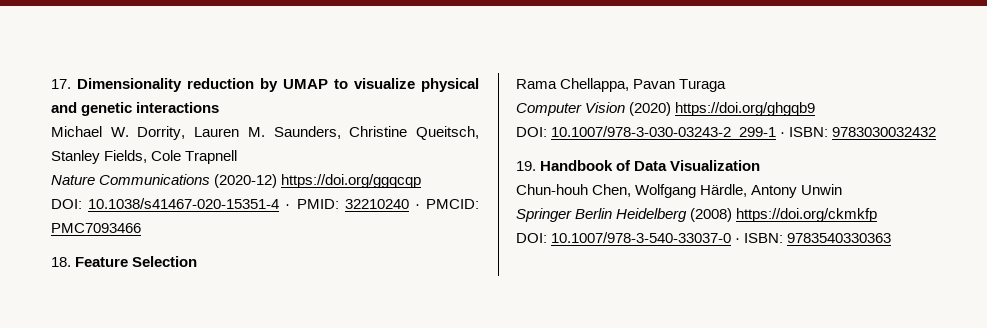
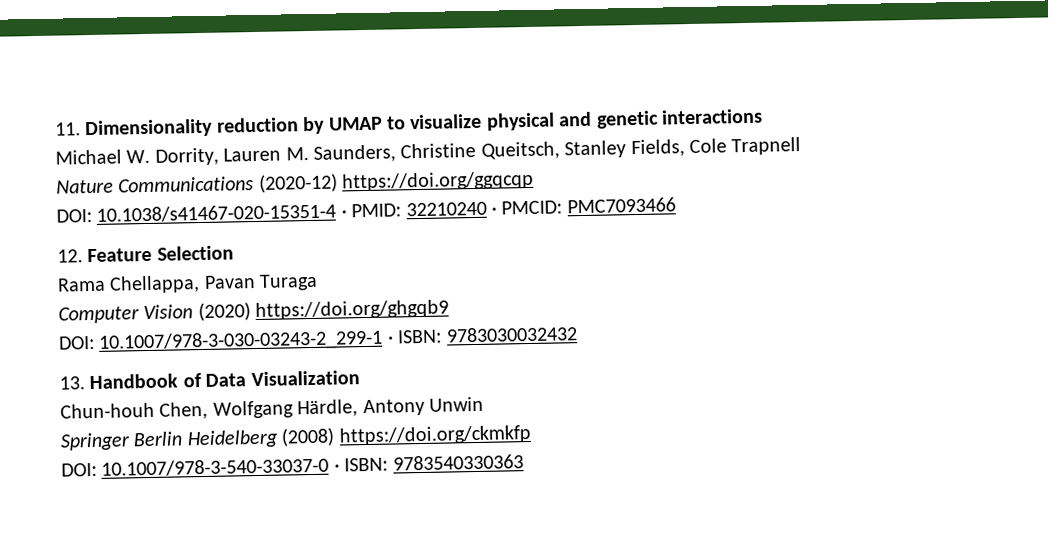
- 17. Dimensionality reduction by UMAP to visualize physical and genetic interactions
+ 11. Dimensionality reduction by UMAP to visualize physical and genetic interactions
- 18. Feature Selection
+ 12. Feature Selection
- 19. Handbook of Data Visualization
+ 13. Handbook of Data Visualization

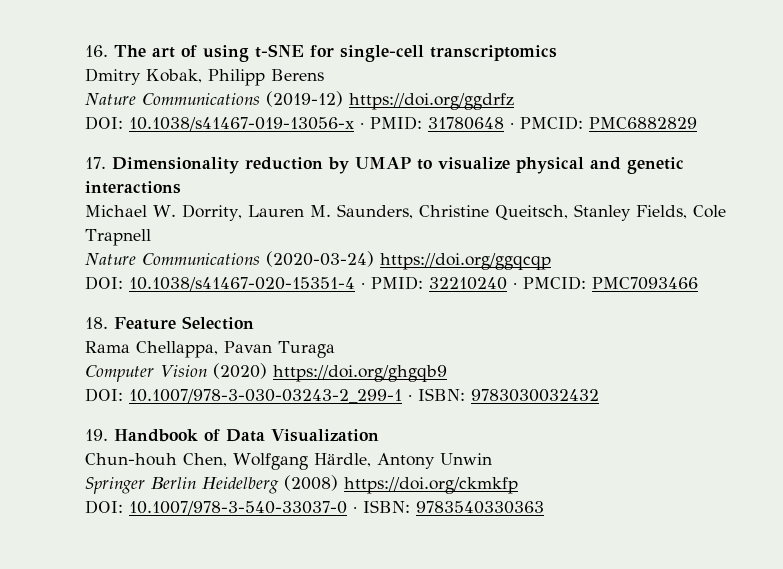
- 11. Dimensionality reduction by UMAP to visualize physical and genetic interactions
+ 16. The art of using t-SNE for single-cell transcriptomics
+ Dmitry Kobak, Philipp Berens
+ Nature Communications (2019-12) https://doi.org/ggdrfz
+ DOI: 10.1038/s41467-019-13056-x · PMID: 31780648 · PMCID: PMC6882829
+ 17. Dimensionality reduction by UMAP to visualize physical and genetic interactions
- Nature Communications (2020-12) https://doi.org/ggqcqp
+ Nature Communications (2020-03-24) https://doi.org/ggqcqp
- 12. Feature Selection
+ 18. Feature Selection
- 13. Handbook of Data Visualization
+ 19. Handbook of Data Visualization

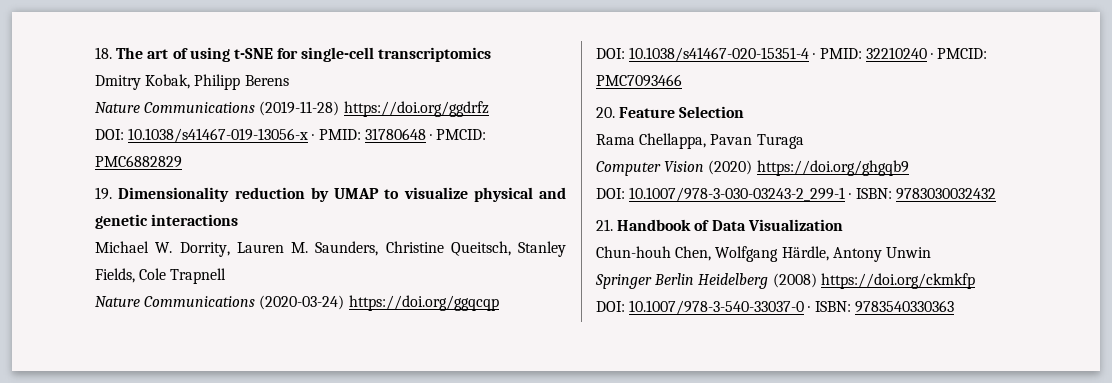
- 16. The art of using t-SNE for single-cell transcriptomics
+ 18. The art of using t-SNE for single-cell transcriptomics
- Nature Communications (2019-12) https://doi.org/ggdrfz
+ Nature Communications (2019-11-28) https://doi.org/ggdrfz
- 17. Dimensionality reduction by UMAP to visualize physical and genetic interactions
+ 19. Dimensionality reduction by UMAP to visualize physical and genetic interactions
- 18. Feature Selection
+ 20. Feature Selection
- 19. Handbook of Data Visualization
+ 21. Handbook of Data Visualization

